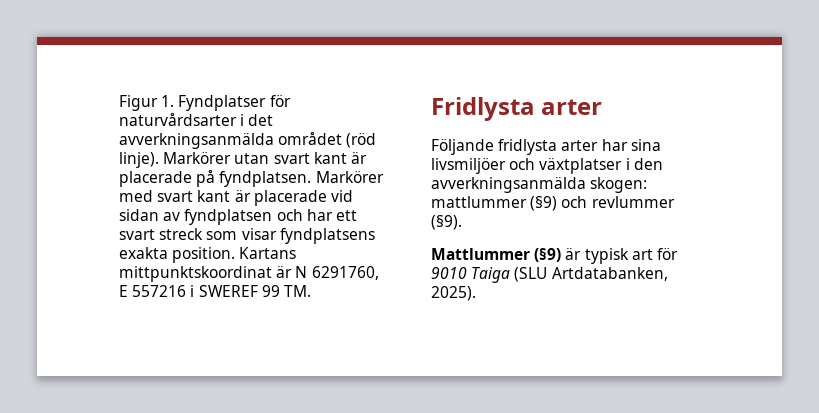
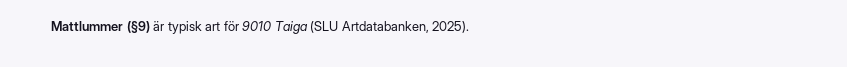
- Figur 1. Fyndplatser för naturvårdsarter i det avverkningsanmälda området (röd linje). Markörer utan svart kant är placerade på fyndplatsen. Markörer med svart kant är placerade vid sidan av fyndplatsen och har ett svart streck som visar fyndplatsens exakta position. Kartans mittpunktskoordinat är N 6291760, E 557216 i SWEREF 99 TM.
- Fridlysta arter
- Följande fridlysta arter har sina livsmiljöer och växtplatser i den avverkningsanmälda skogen: mattlummer (§9) och revlummer (§9).

